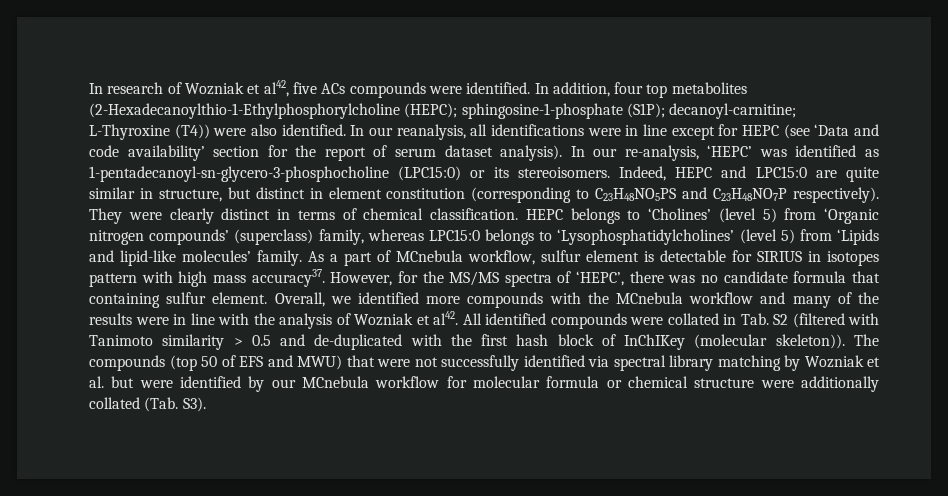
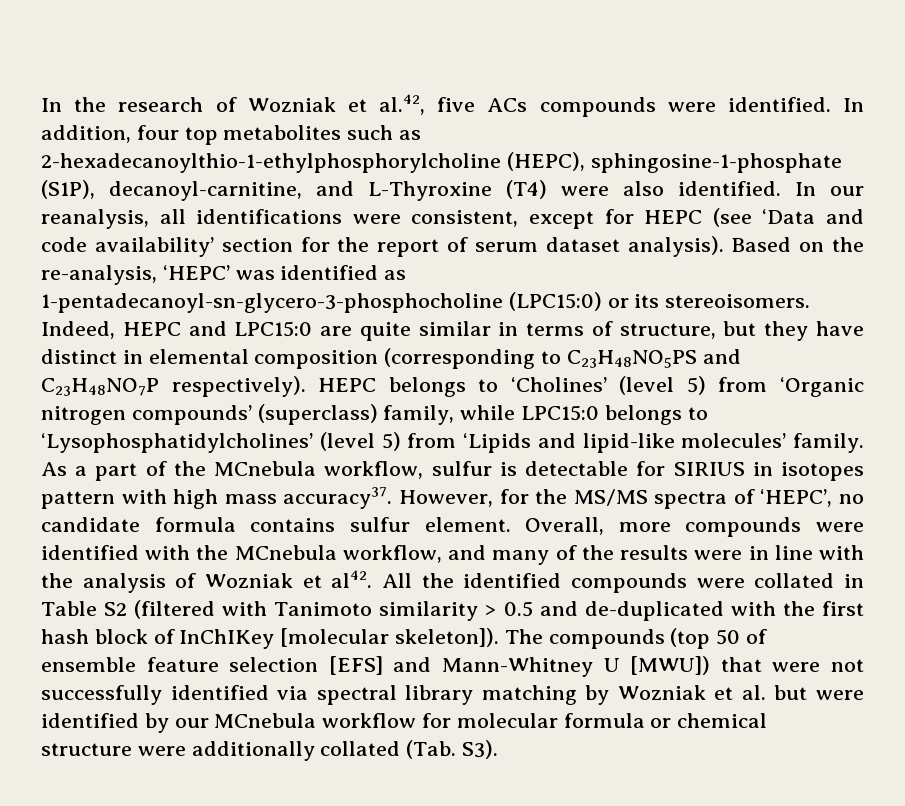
- In research of Wozniak et al42, five ACs compounds were identified.
+ In the research of Wozniak et al.42, five ACs compounds were identified.
- In addition, four top metabolites (2-Hexadecanoylthio-1-Ethylphosphorylcholine (HEPC); sphingosine-1-phosphate (S1P); decanoyl-carnitine; L-Thyroxine (T4)) were also identified.
+ In addition, four top metabolites such as 2-hexadecanoylthio-1-ethylphosphorylcholine (HEPC), sphingosine-1-phosphate (S1P), decanoyl-carnitine, and L-Thyroxine (T4) were also identified.
- In our reanalysis, all identifications were in line except for HEPC (see ‘Data and code availability’ section for the report of serum dataset analysis).
+ In our reanalysis, all identifications were consistent, except for HEPC (see ‘Data and code availability’ section for the report of serum dataset analysis).
- In our re-analysis, ‘HEPC’ was identified as 1-pentadecanoyl-sn-glycero-3-phosphocholine (LPC15:0) or its stereoisomers.
+ Based on the re-analysis, ‘HEPC’ was identified as 1-pentadecanoyl-sn-glycero-3-phosphocholine (LPC15:0) or its stereoisomers.
- Indeed, HEPC and LPC15:0 are quite similar in structure, but distinct in element constitution (corresponding to C23H48NO5PS and C23H48NO7P respectively).
+ Indeed, HEPC and LPC15:0 are quite similar in terms of structure, but they have distinct in elemental composition (corresponding to C23H48NO5PS and C23H48NO7P respectively).
- They were clearly distinct in terms of chemical classification.
- HEPC belongs to ‘Cholines’ (level 5) from ‘Organic nitrogen compounds’ (superclass) family, whereas LPC15:0 belongs to ‘Lysophosphatidylcholines’ (level 5) from ‘Lipids and lipid-like molecules’ family.
+ HEPC belongs to ‘Cholines’ (level 5) from ‘Organic nitrogen compounds’ (superclass) family, while LPC15:0 belongs to ‘Lysophosphatidylcholines’ (level 5) from ‘Lipids and lipid-like molecules’ family.
- As a part of MCnebula workflow, sulfur element is detectable for SIRIUS in isotopes pattern with high mass accuracy37.
+ As a part of the MCnebula workflow, sulfur is detectable for SIRIUS in isotopes pattern with high mass accuracy37.
- However, for the MS/MS spectra of ‘HEPC’, there was no candidate formula that containing sulfur element.
+ However, for the MS/MS spectra of ‘HEPC’, no candidate formula contains sulfur element.
- Overall, we identified more compounds with the MCnebula workflow and many of the results were in line with the analysis of Wozniak et al42.
+ Overall, more compounds were identified with the MCnebula workflow, and many of the results were in line with the analysis of Wozniak et al42.
- All identified compounds were collated in Tab. S2 (filtered with Tanimoto similarity > 0.5 and de-duplicated with the first hash block of InChIKey (molecular skeleton)).
+ All the identified compounds were collated in Table S2 (filtered with Tanimoto similarity > 0.5 and de-duplicated with the first hash block of InChIKey [molecular skeleton]).
- The compounds (top 50 of EFS and MWU) that were not successfully identified via spectral library matching by Wozniak et al. but were identified by our MCnebula workflow for molecular formula or chemical structure were additionally collated (Tab. S3).
+ The compounds (top 50 of ensemble feature selection [EFS] and Mann-Whitney U [MWU]) that were not successfully identified via spectral library matching by Wozniak et al. but were identified by our MCnebula workflow for molecular formula or chemical structure were additionally collated (Tab. S3).

